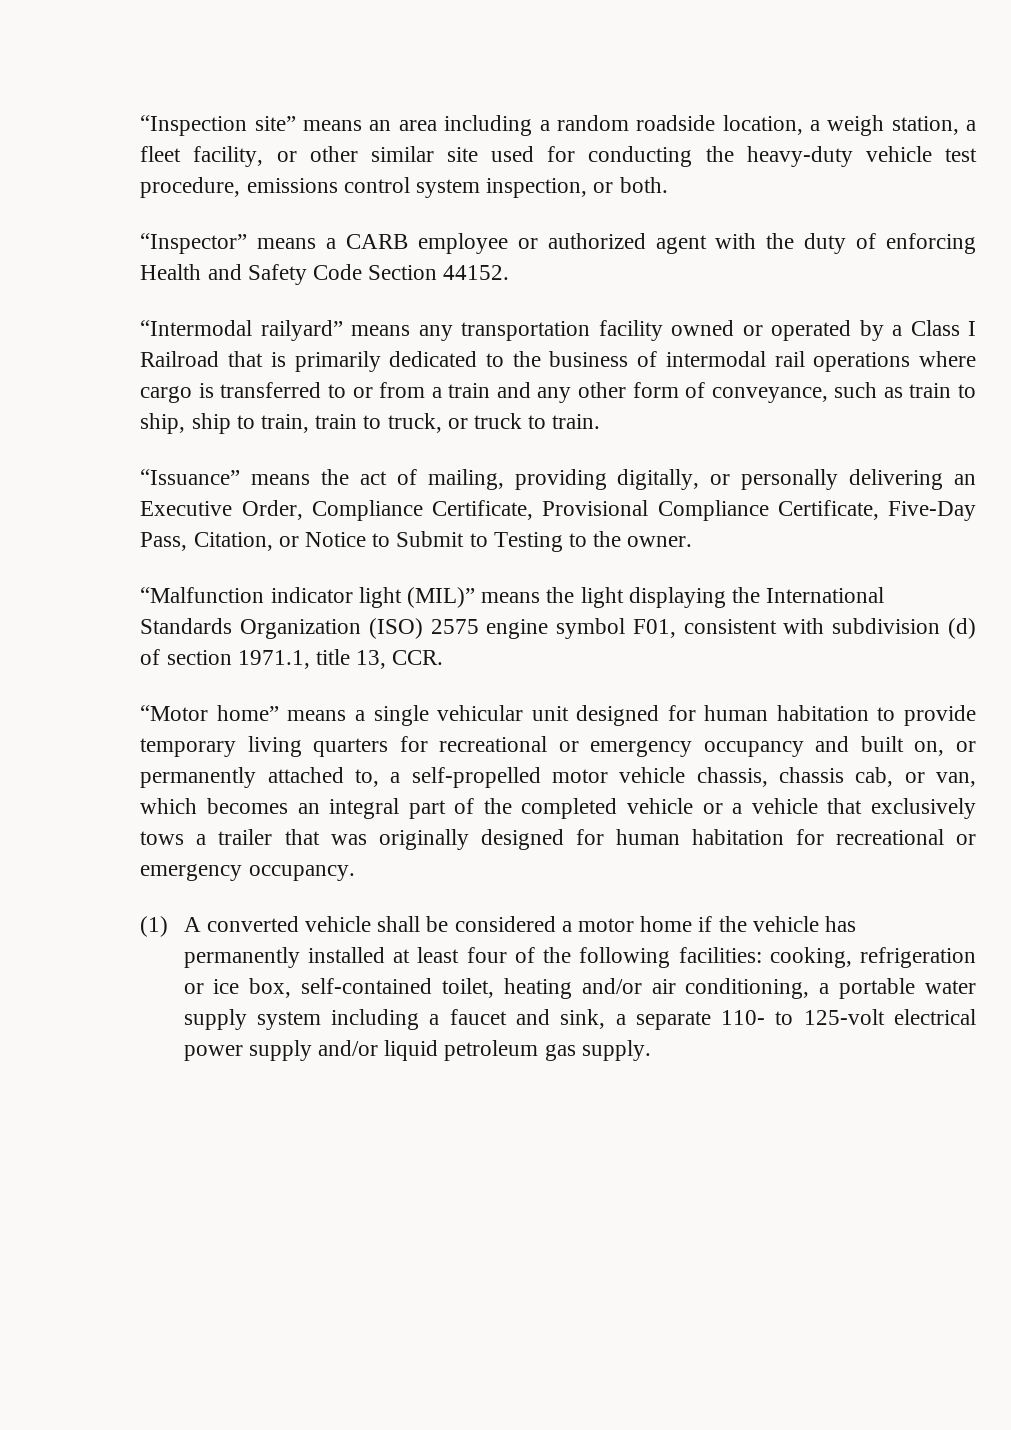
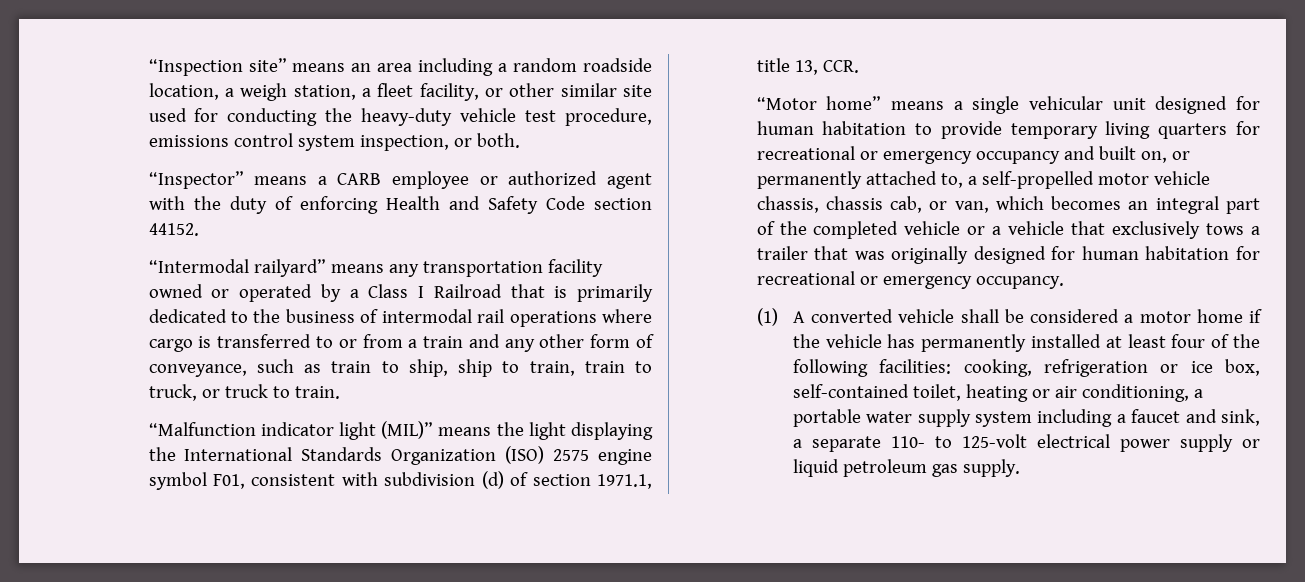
- “Inspector” means a CARB employee or authorized agent with the duty of enforcing Health and Safety Code Section 44152.
+ “Inspector” means a CARB employee or authorized agent with the duty of enforcing Health and Safety Code section 44152.
- “Issuance” means the act of mailing, providing digitally, or personally delivering an Executive Order, Compliance Certificate, Provisional Compliance Certificate, Five-Day Pass, Citation, or Notice to Submit to Testing to the owner.
- (1) A converted vehicle shall be considered a motor home if the vehicle has permanently installed at least four of the following facilities: cooking, refrigeration or ice box, self-contained toilet, heating and/or air conditioning, a portable water supply system including a faucet and sink, a separate 110- to 125-volt electrical power supply and/or liquid petroleum gas supply.
+ (1) A converted vehicle shall be considered a motor home if the vehicle has permanently installed at least four of the following facilities: cooking, refrigeration or ice box, self-contained toilet, heating or air conditioning, a portable water supply system including a faucet and sink, a separate 110- to 125-volt electrical power supply or liquid petroleum gas supply.

